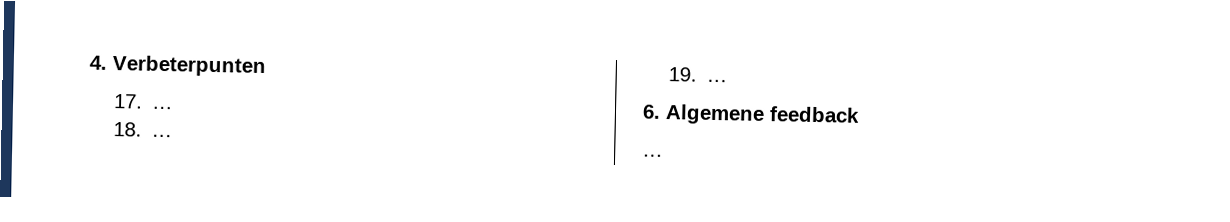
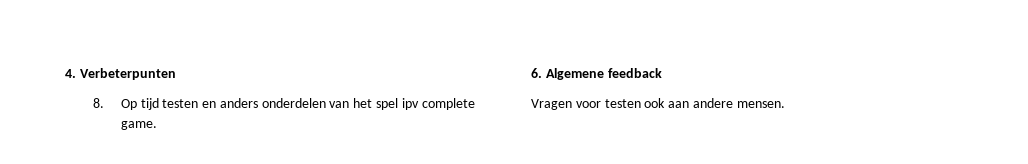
- 17. …
- 18. …
- 19. …
+ 8. Op tijd testen en anders onderdelen van het spel ipv complete game.
  6. Algemene feedback
- …
+ Vragen voor testen ook aan andere mensen.

